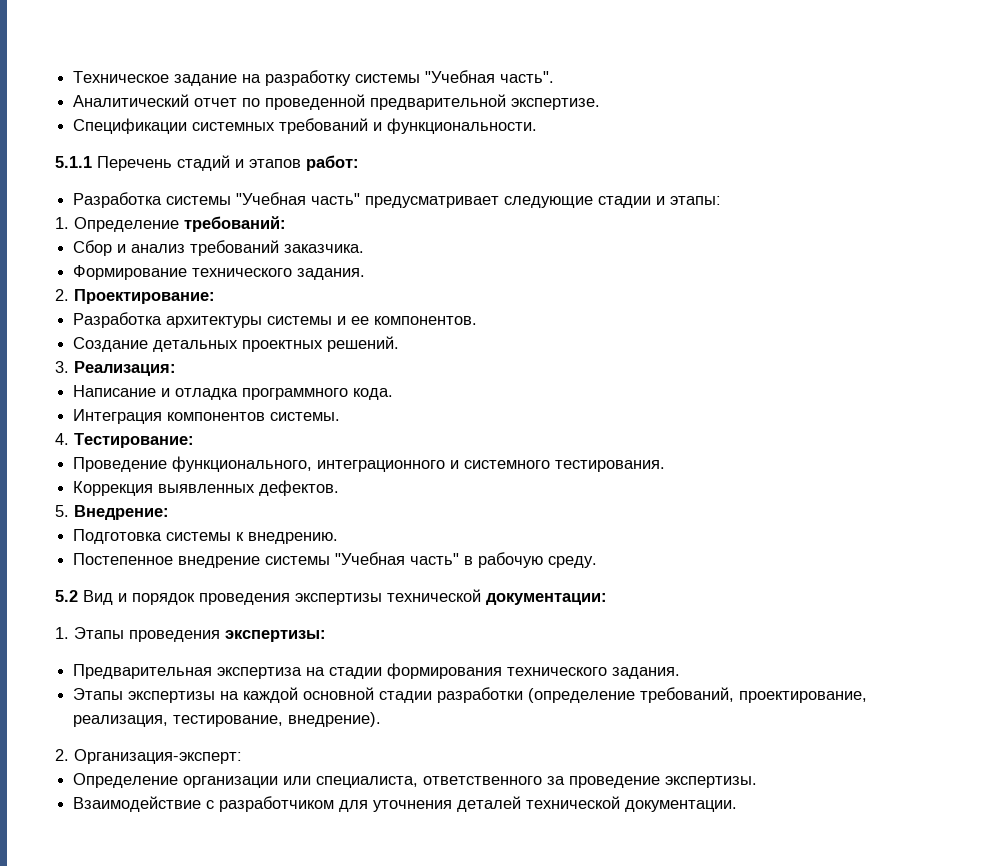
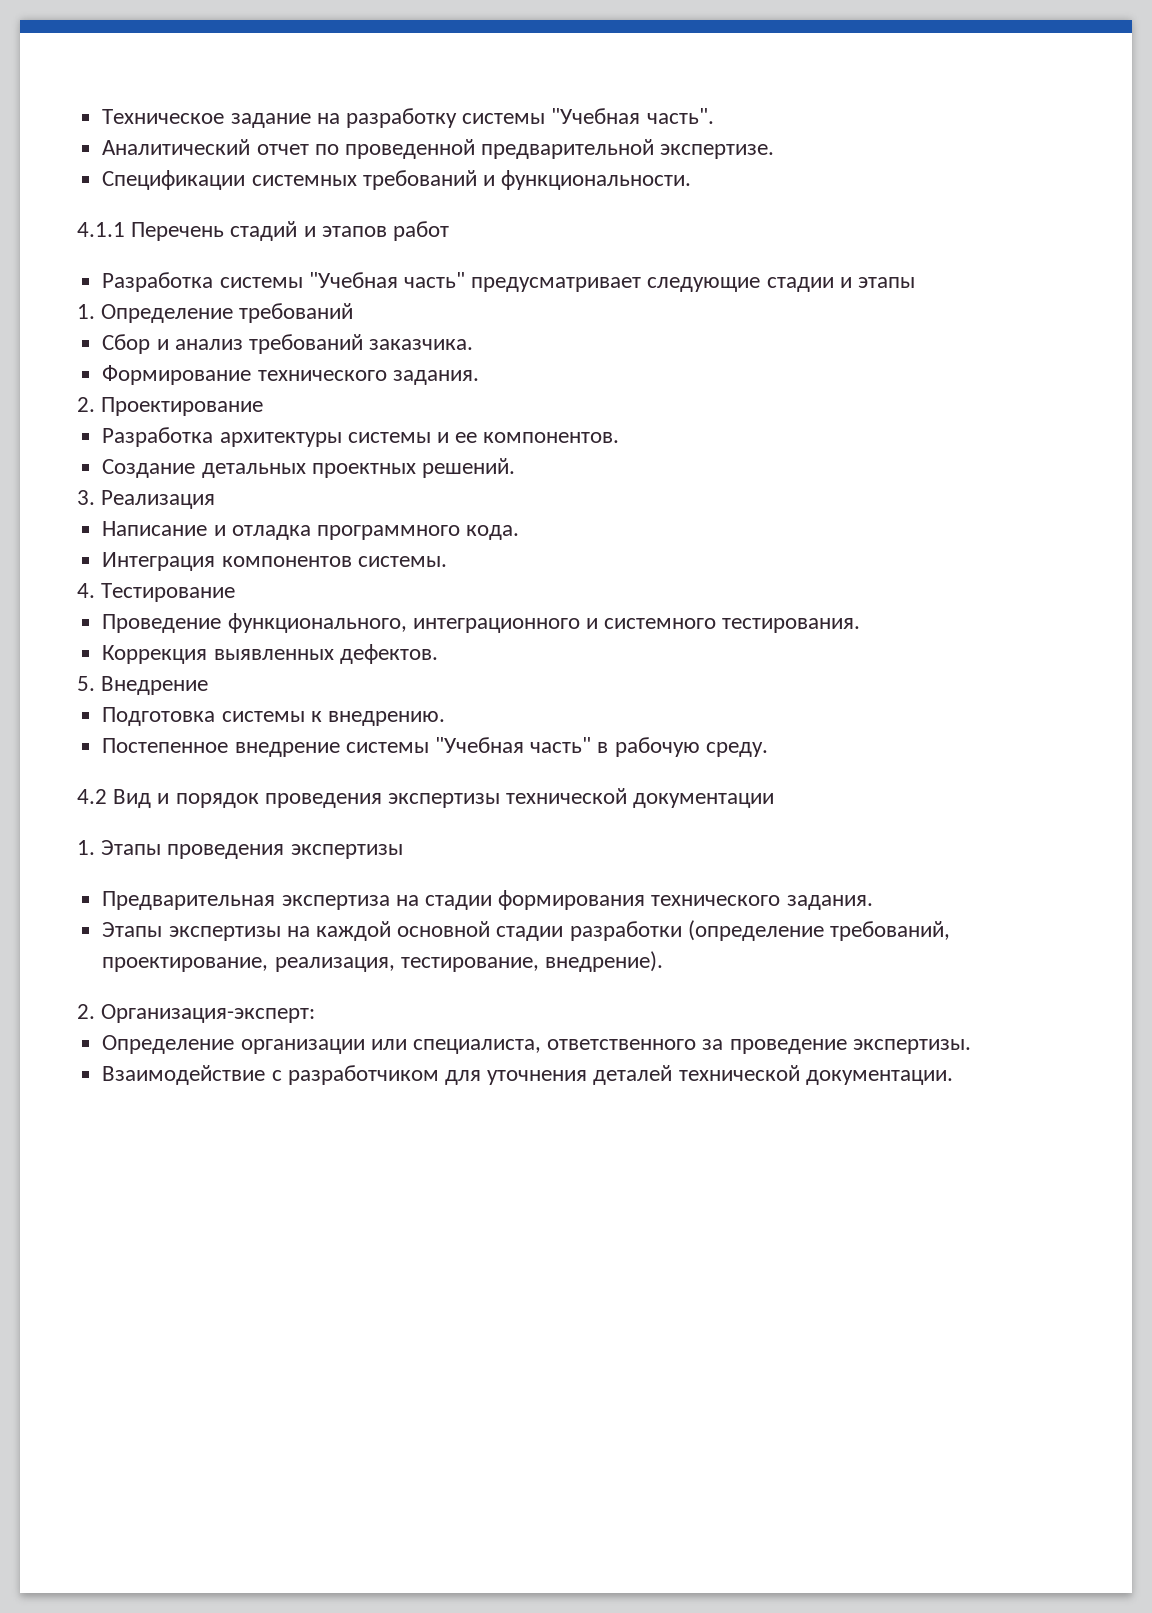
- 5.1.1 Перечень стадий и этапов работ:
+ 4.1.1 Перечень стадий и этапов работ
- Разработка системы "Учебная часть" предусматривает следующие стадии и этапы:
+ Разработка системы "Учебная часть" предусматривает следующие стадии и этапы
- 1. Определение требований:
+ 1. Определение требований
- 2. Проектирование:
+ 2. Проектирование
- 3. Реализация:
+ 3. Реализация
- 4. Тестирование:
+ 4. Тестирование
- 5. Внедрение:
+ 5. Внедрение
- 5.2 Вид и порядок проведения экспертизы технической документации:
+ 4.2 Вид и порядок проведения экспертизы технической документации
- 1. Этапы проведения экспертизы:
+ 1. Этапы проведения экспертизы

